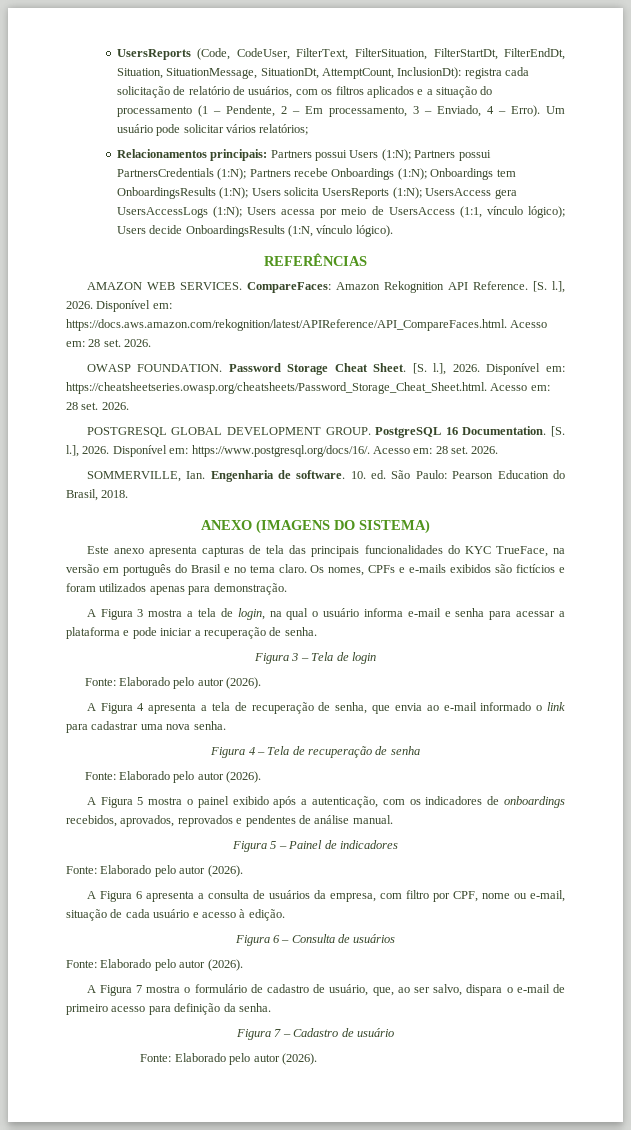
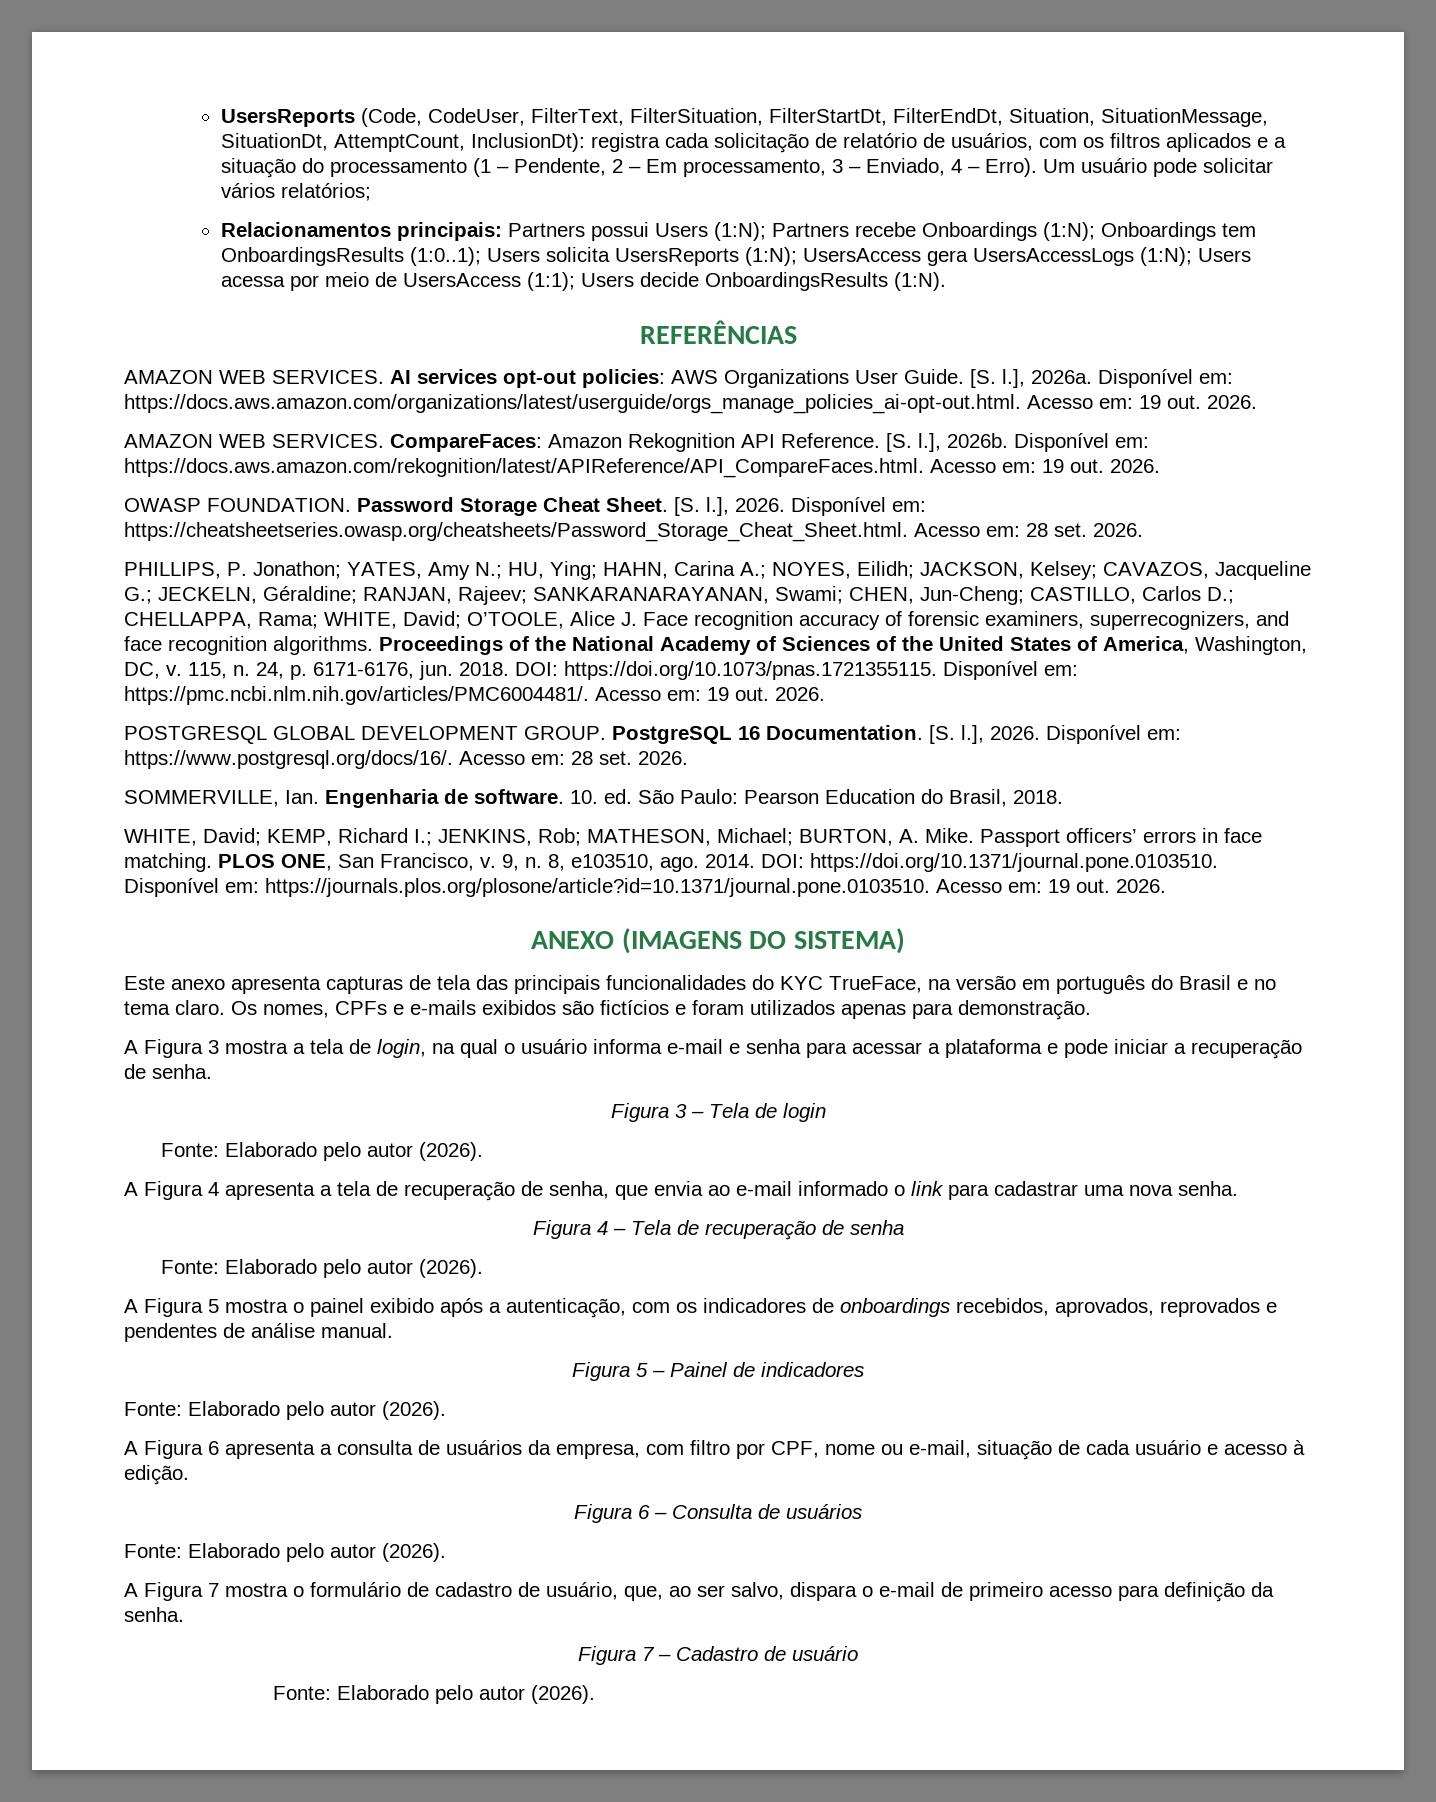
- Relacionamentos principais: Partners possui Users (1:N); Partners possui PartnersCredentials (1:N); Partners recebe Onboardings (1:N); Onboardings tem OnboardingsResults (1:N); Users solicita UsersReports (1:N); UsersAccess gera UsersAccessLogs (1:N); Users acessa por meio de UsersAccess (1:1, vínculo lógico); Users decide OnboardingsResults (1:N, vínculo lógico).
+ Relacionamentos principais: Partners possui Users (1:N); Partners recebe Onboardings (1:N); Onboardings tem OnboardingsResults (1:0..1); Users solicita UsersReports (1:N); UsersAccess gera UsersAccessLogs (1:N); Users acessa por meio de UsersAccess (1:1); Users decide OnboardingsResults (1:N).
  REFERÊNCIAS
+ AMAZON WEB SERVICES. AI services opt-out policies: AWS Organizations User Guide. [S. l.], 2026a. Disponível em: https://docs.aws.amazon.com/organizations/latest/userguide/orgs_manage_policies_ai-opt-out.html. Acesso em: 19 out. 2026.
- CompareFaces: Amazon Rekognition API Reference. [S. l.], 2026.
+ CompareFaces: Amazon Rekognition API Reference. [S. l.], 2026b.
- Disponível em: https://docs.aws.amazon.com/rekognition/latest/APIReference/API_CompareFaces.html. Acesso em: 28 set.
+ Disponível em: https://docs.aws.amazon.com/rekognition/latest/APIReference/API_CompareFaces.html. Acesso em: 19 out.
+ PHILLIPS, P. Jonathon; YATES, Amy N.; HU, Ying; HAHN, Carina A.; NOYES, Eilidh; JACKSON, Kelsey; CAVAZOS, Jacqueline G.; JECKELN, Géraldine; RANJAN, Rajeev; SANKARANARAYANAN, Swami; CHEN, Jun-Cheng; CASTILLO, Carlos D.; CHELLAPPA, Rama; WHITE, David; O’TOOLE, Alice J. Face recognition accuracy of forensic examiners, superrecognizers, and face recognition algorithms. Proceedings of the National Academy of Sciences of the United States of America, Washington, DC, v. 115, n. 24, p. 6171-6176, jun. 2018. DOI: https://doi.org/10.1073/pnas.1721355115. Disponível em: https://pmc.ncbi.nlm.nih.gov/articles/PMC6004481/. Acesso em: 19 out. 2026.
+ WHITE, David; KEMP, Richard I.; JENKINS, Rob; MATHESON, Michael; BURTON, A. Mike. Passport officers’ errors in face matching. PLOS ONE, San Francisco, v. 9, n. 8, e103510, ago. 2014. DOI: https://doi.org/10.1371/journal.pone.0103510. Disponível em: https://journals.plos.org/plosone/article?id=10.1371/journal.pone.0103510. Acesso em: 19 out. 2026.

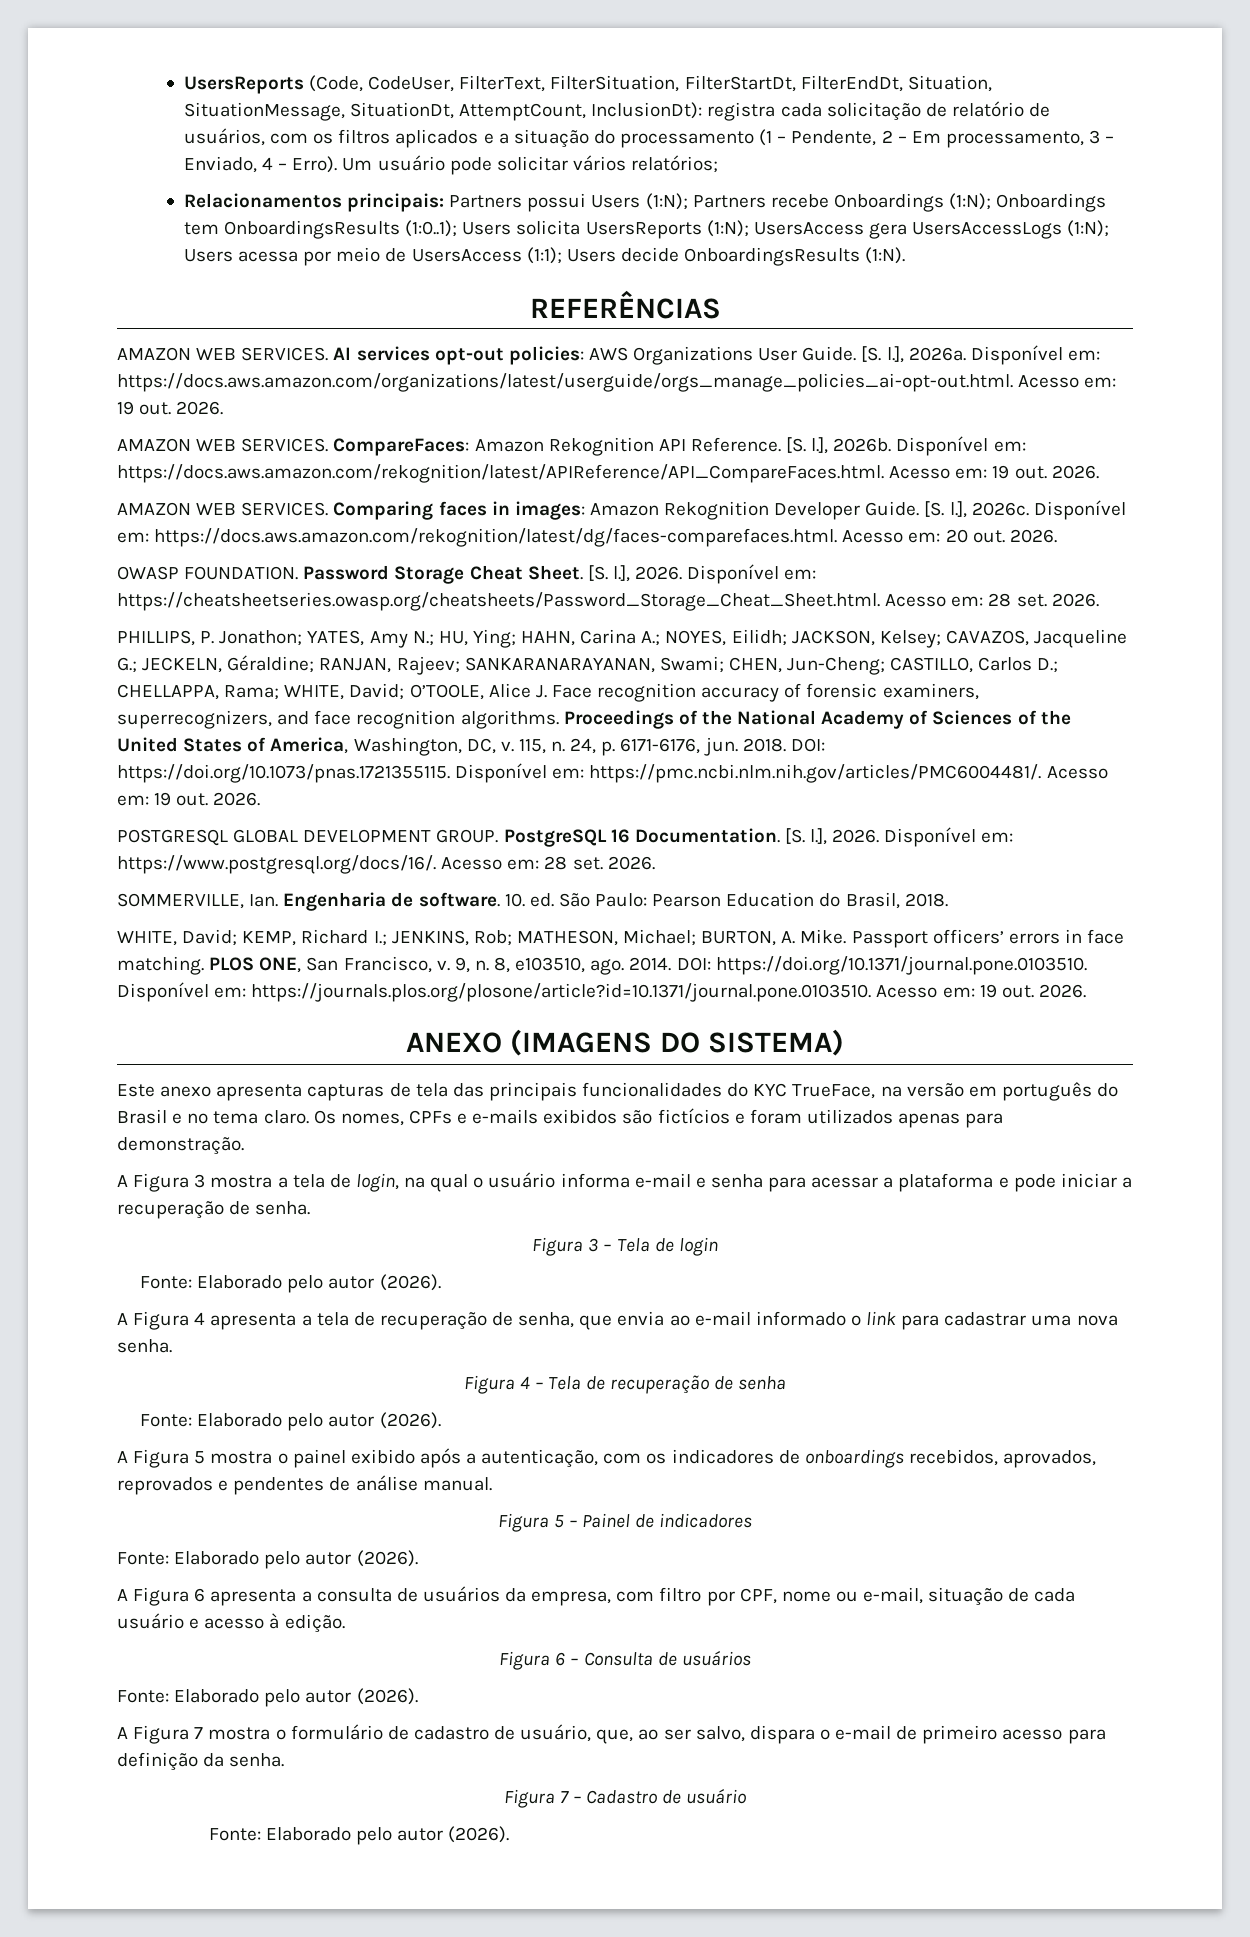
+ AMAZON WEB SERVICES. Comparing faces in images: Amazon Rekognition Developer Guide. [S. l.], 2026c. Disponível em: https://docs.aws.amazon.com/rekognition/latest/dg/faces-comparefaces.html. Acesso em: 20 out. 2026.

